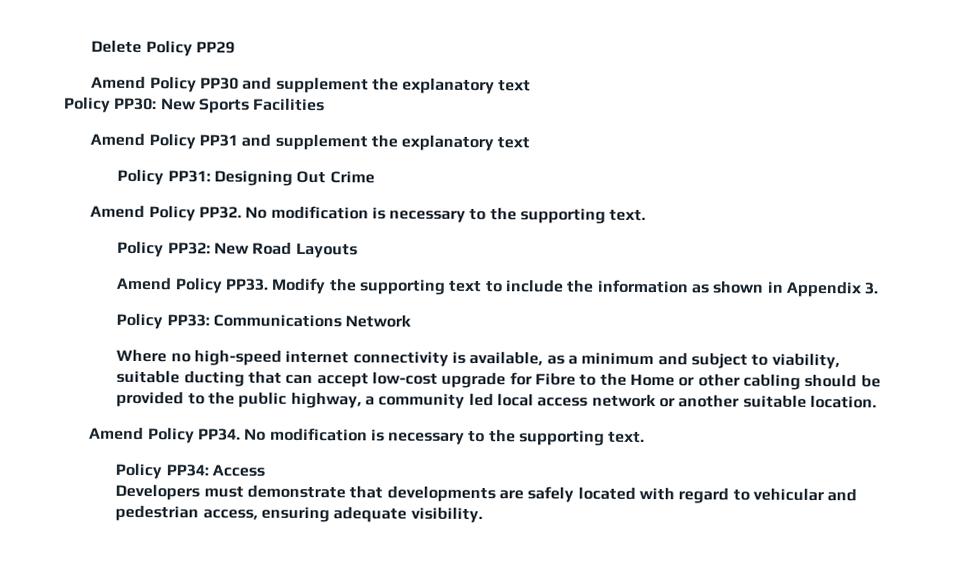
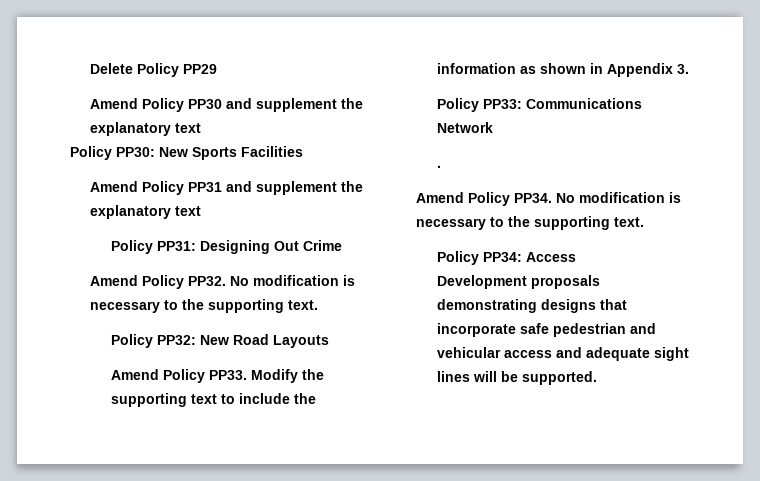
- Where no high-speed internet connectivity is available, as a minimum and subject to viability, suitable ducting that can accept low-cost upgrade for Fibre to the Home or other cabling should be provided to the public highway, a community led local access network or another suitable location.
+ .
- Developers must demonstrate that developments are safely located with regard to vehicular and pedestrian access, ensuring adequate visibility.
+ Development proposals demonstrating designs that incorporate safe pedestrian and vehicular access and adequate sight lines will be supported.

